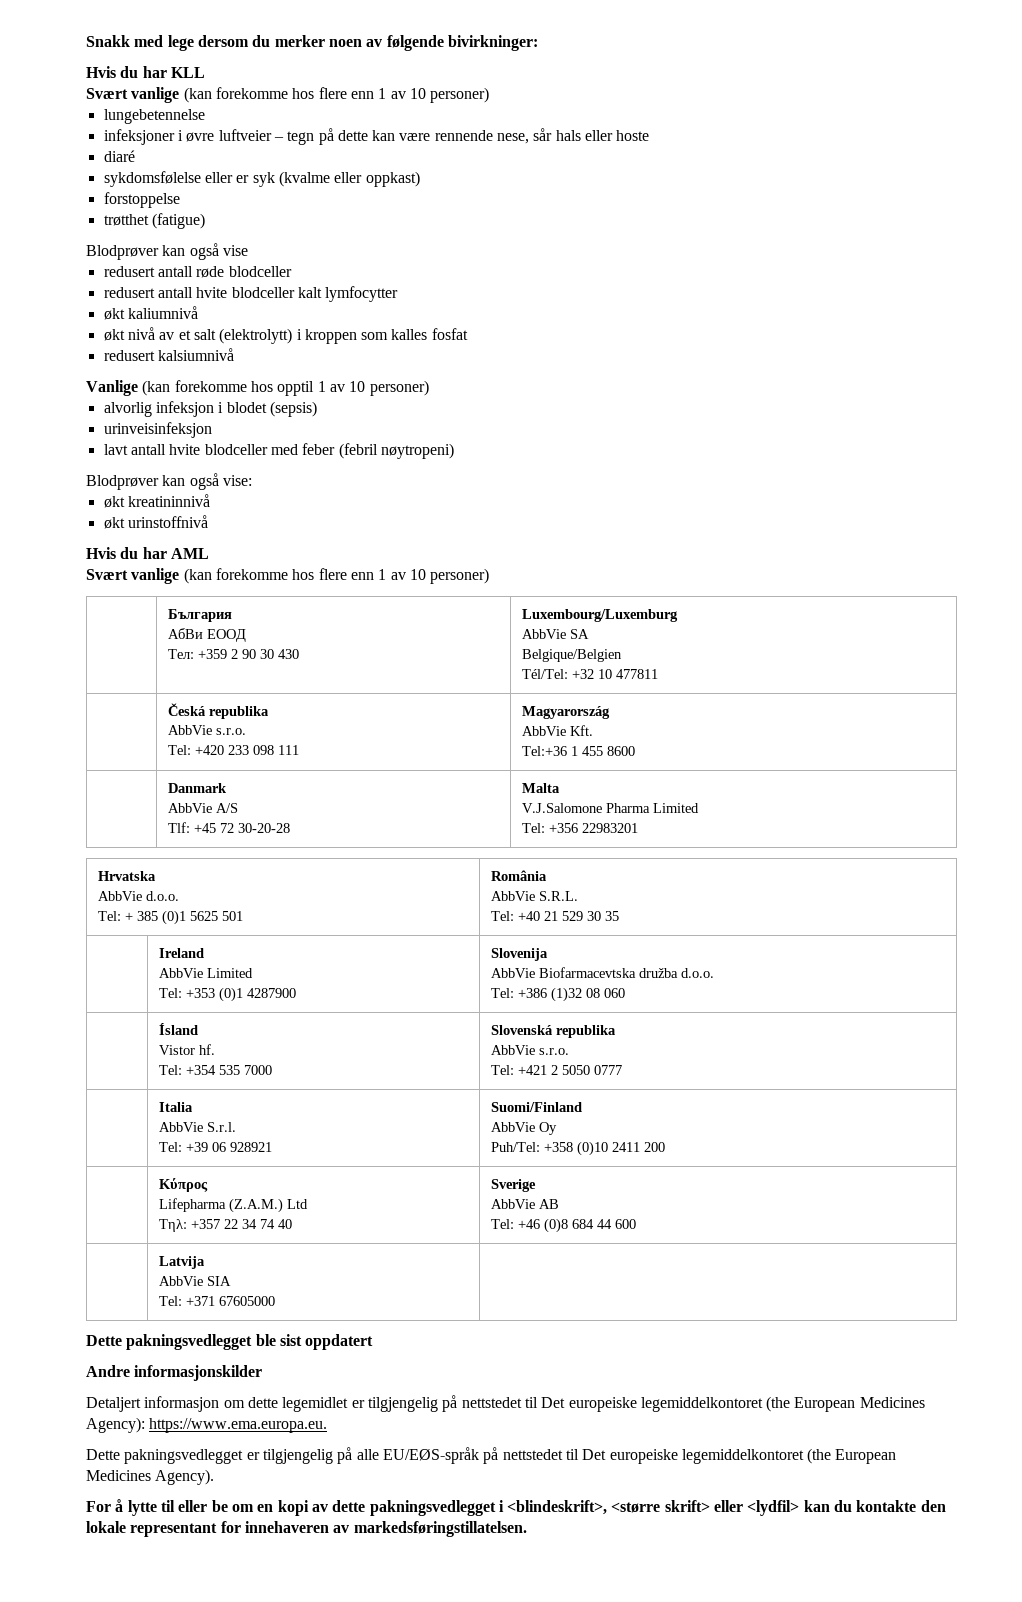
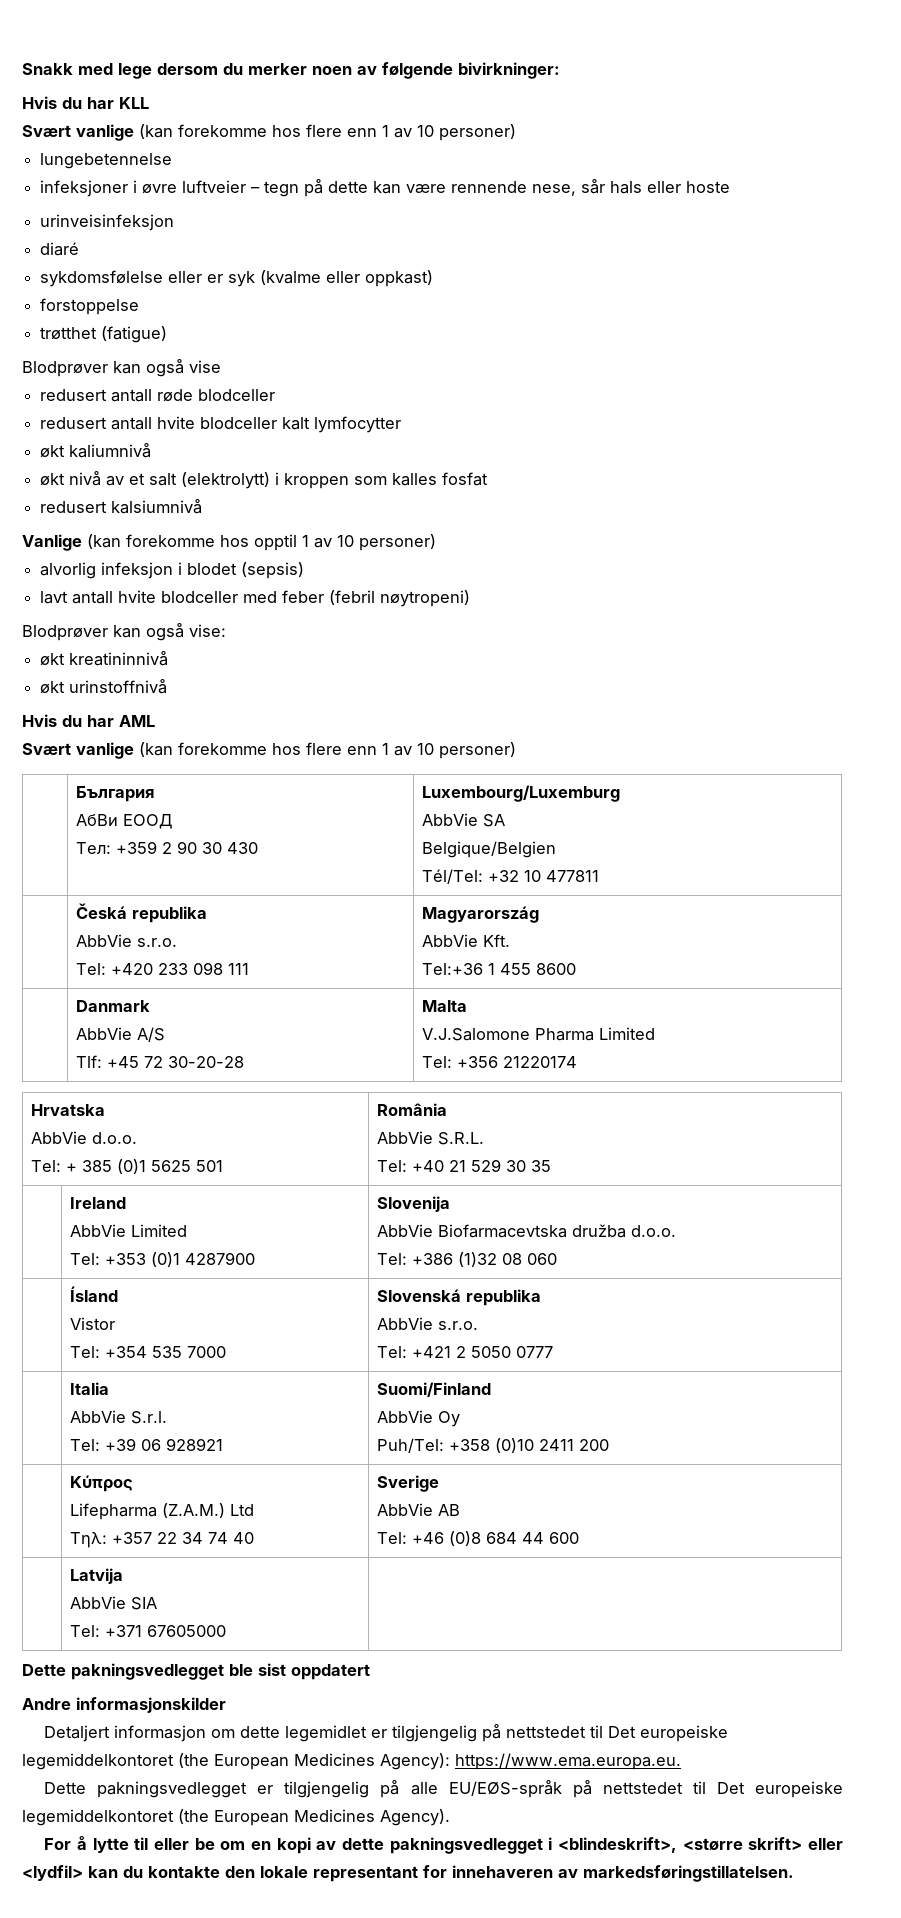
+ urinveisinfeksjon
- urinveisinfeksjon
  | Danmark
  AbbVie A/S
  Tlf: +45 72 30-20-28 | Malta
  V.J.Salomone Pharma Limited
- Tel: +356 22983201
+ Tel: +356 21220174
  | Ísland
- Vistor hf.
+ Vistor

